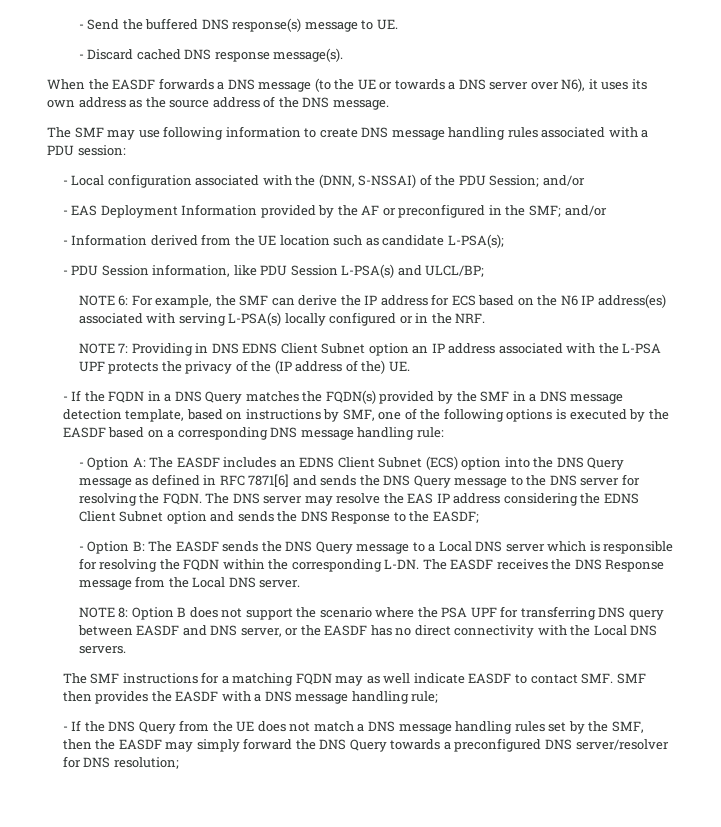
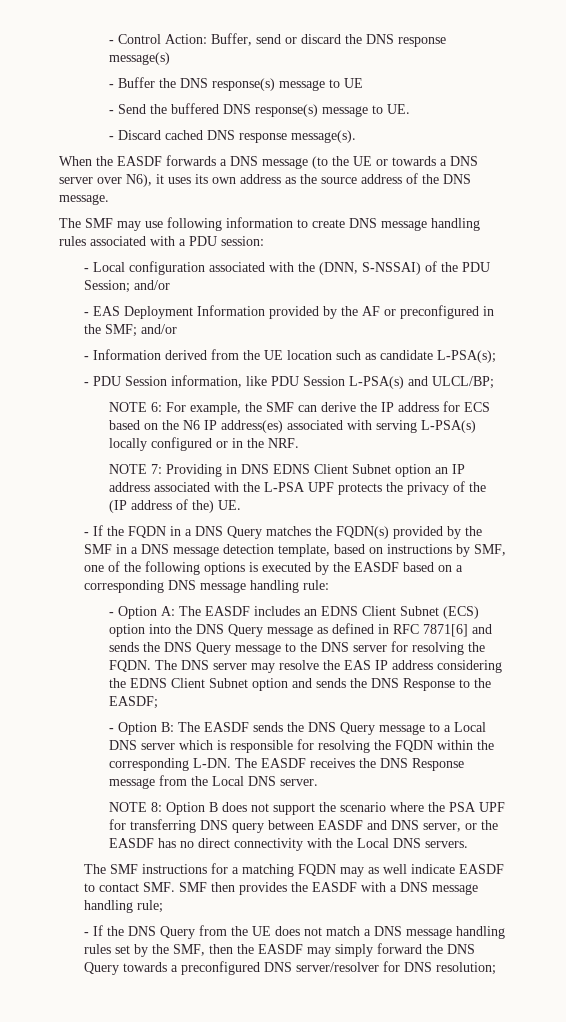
+ - Control Action: Buffer, send or discard the DNS response message(s)
+ - Buffer the DNS response(s) message to UE

